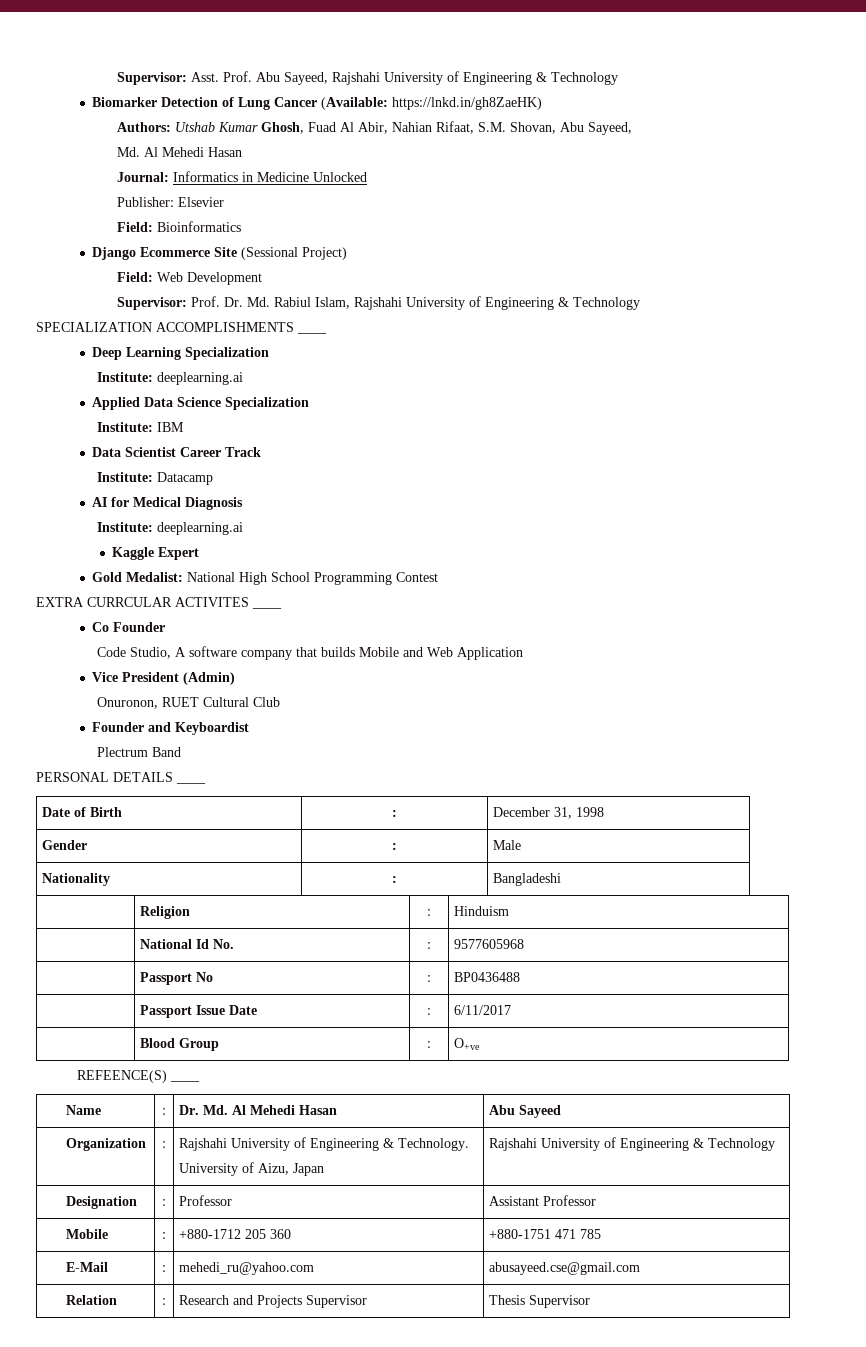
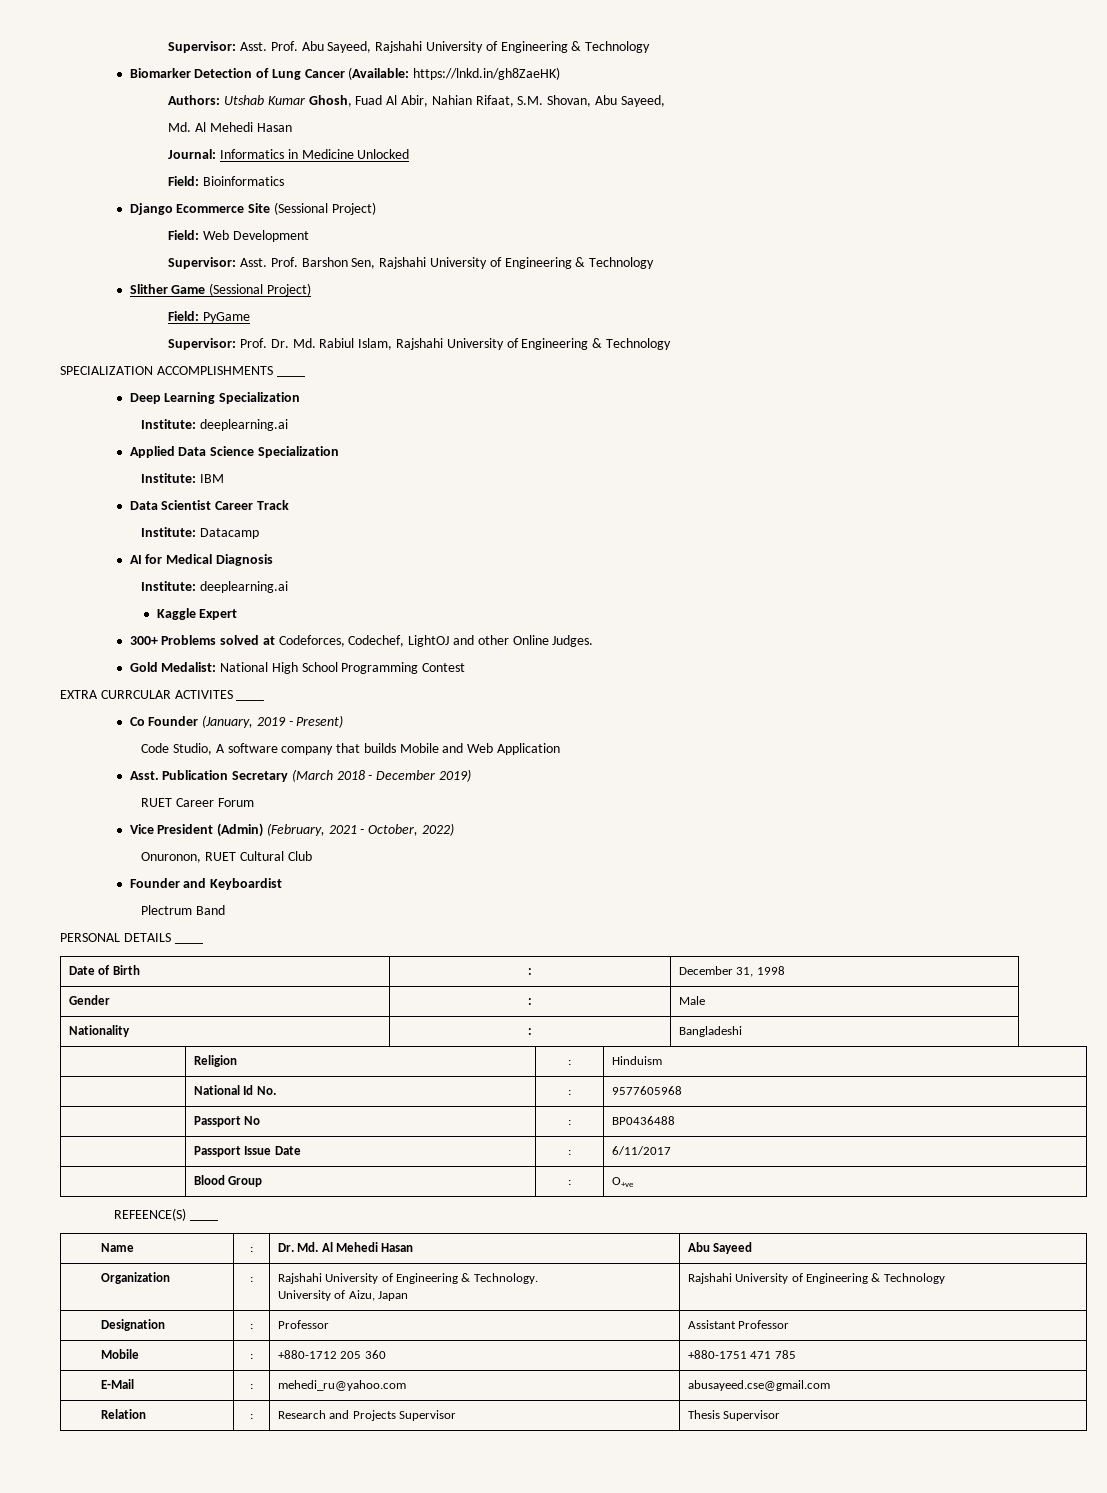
- Publisher: Elsevier
+ Supervisor: Asst. Prof. Barshon Sen, Rajshahi University of Engineering & Technology
+ Slither Game (Sessional Project)
+ Field: PyGame
+ 300+ Problems solved at Codeforces, Codechef, LightOJ and other Online Judges.
- Co Founder
+ Co Founder (January, 2019 - Present)
- Vice President (Admin)
+ Asst. Publication Secretary (March 2018 - December 2019)
+ RUET Career Forum
+ Vice President (Admin) (February, 2021 - October, 2022)

